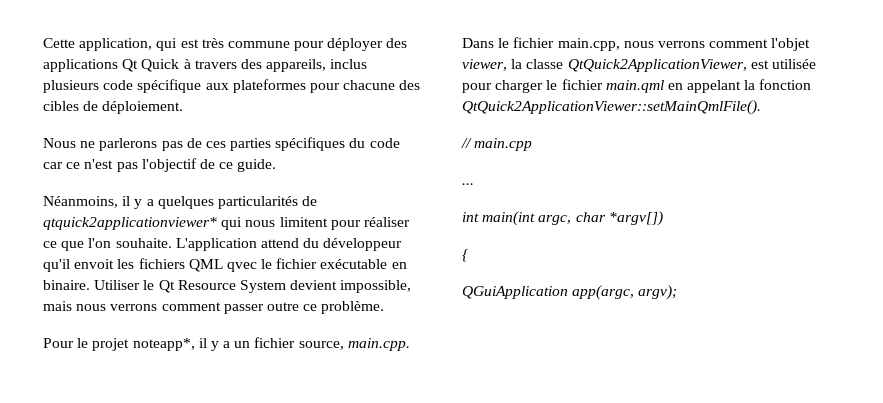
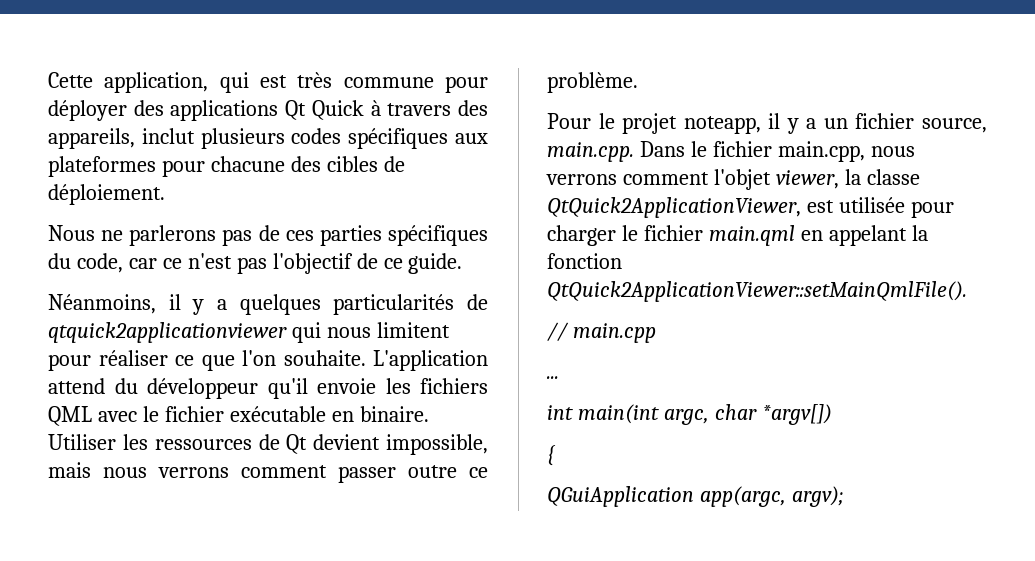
- Cette application, qui est très commune pour déployer des applications Qt Quick à travers des appareils, inclus plusieurs code spécifique aux plateformes pour chacune des cibles de déploiement.
+ Cette application, qui est très commune pour déployer des applications Qt Quick à travers des appareils, inclut plusieurs codes spécifiques aux plateformes pour chacune des cibles de déploiement.
- Nous ne parlerons pas de ces parties spécifiques du code car ce n'est pas l'objectif de ce guide.
+ Nous ne parlerons pas de ces parties spécifiques du code, car ce n'est pas l'objectif de ce guide.
- Néanmoins, il y a quelques particularités de qtquick2applicationviewer* qui nous limitent pour réaliser ce que l'on souhaite.
+ Néanmoins, il y a quelques particularités de qtquick2applicationviewer qui nous limitent pour réaliser ce que l'on souhaite.
- L'application attend du développeur qu'il envoit les fichiers QML qvec le fichier exécutable en binaire.
+ L'application attend du développeur qu'il envoie les fichiers QML avec le fichier exécutable en binaire.
- Utiliser le Qt Resource System devient impossible, mais nous verrons comment passer outre ce problème.
+ Utiliser les ressources de Qt devient impossible, mais nous verrons comment passer outre ce problème.
- Pour le projet noteapp*, il y a un fichier source, main.cpp. Dans le fichier main.cpp, nous verrons comment l'objet viewer, la classe QtQuick2ApplicationViewer, est utilisée pour charger le fichier main.qml en appelant la fonction QtQuick2ApplicationViewer::setMainQmlFile().
+ Pour le projet noteapp, il y a un fichier source, main.cpp. Dans le fichier main.cpp, nous verrons comment l'objet viewer, la classe QtQuick2ApplicationViewer, est utilisée pour charger le fichier main.qml en appelant la fonction QtQuick2ApplicationViewer::setMainQmlFile().

